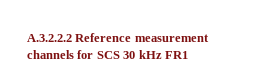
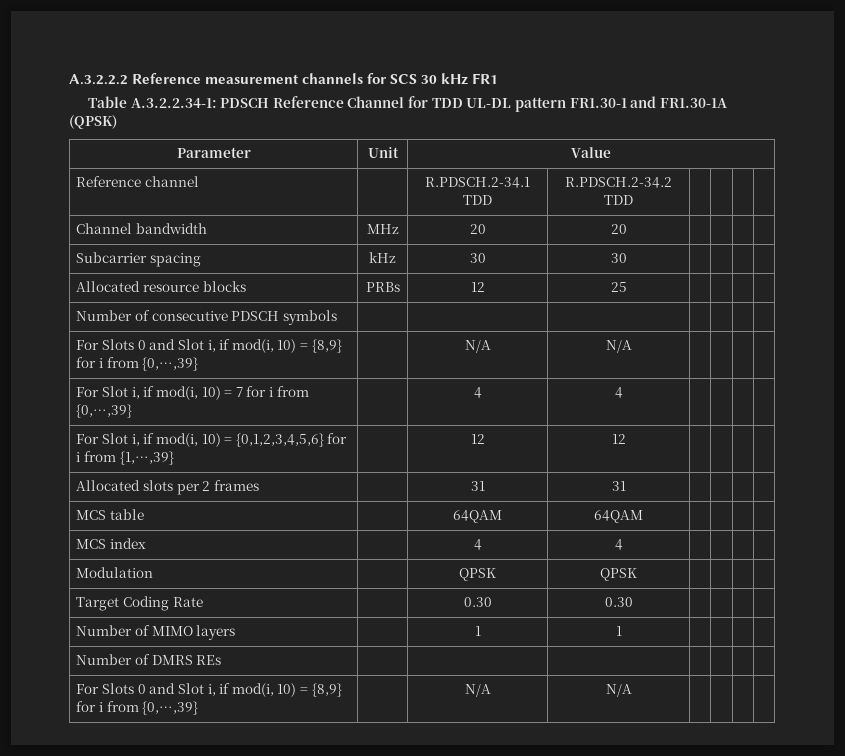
+ Table A.3.2.2.34-1: PDSCH Reference Channel for TDD UL-DL pattern FR1.30-1 and FR1.30-1A (QPSK)
+ Parameter | Unit | Value
+ Reference channel | | R.PDSCH.2-34.1 TDD | R.PDSCH.2-34.2 TDD | | | |
+ Channel bandwidth | MHz | 20 | 20 | | | |
+ Subcarrier spacing | kHz | 30 | 30 | | | |
+ Allocated resource blocks | PRBs | 12 | 25 | | | |
+ Number of consecutive PDSCH symbols | | | | | | |
+ For Slots 0 and Slot i, if mod(i, 10) = {8,9} for i from {0,…,39} | | N/A | N/A | | | |
+ For Slot i, if mod(i, 10) = 7 for i from {0,…,39} | | 4 | 4 | | | |
+ For Slot i, if mod(i, 10) = {0,1,2,3,4,5,6} for i from {1,…,39} | | 12 | 12 | | | |
+ Allocated slots per 2 frames | | 31 | 31 | | | |
+ MCS table | | 64QAM | 64QAM | | | |
+ MCS index | | 4 | 4 | | | |
+ Modulation | | QPSK | QPSK | | | |
+ Target Coding Rate | | 0.30 | 0.30 | | | |
+ Number of MIMO layers | | 1 | 1 | | | |
+ Number of DMRS REs | | | | | | |
+ For Slots 0 and Slot i, if mod(i, 10) = {8,9} for i from {0,…,39} | | N/A | N/A | | | |

